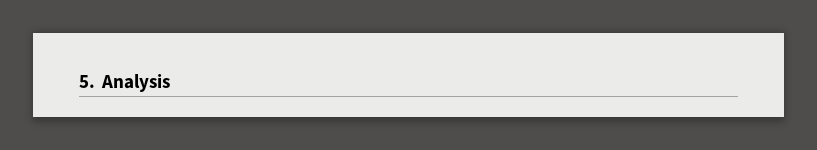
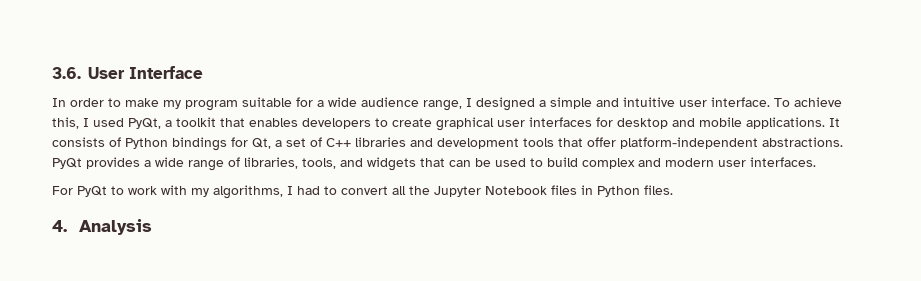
- 5. Analysis
+ 3.6. User Interface
+ In order to make my program suitable for a wide audience range, I designed a simple and intuitive user interface. To achieve this, I used PyQt, a toolkit that enables developers to create graphical user interfaces for desktop and mobile applications. It consists of Python bindings for Qt, a set of C++ libraries and development tools that offer platform-independent abstractions. PyQt provides a wide range of libraries, tools, and widgets that can be used to build complex and modern user interfaces.
+ For PyQt to work with my algorithms, I had to convert all the Jupyter Notebook files in Python files.
+ 4. Analysis

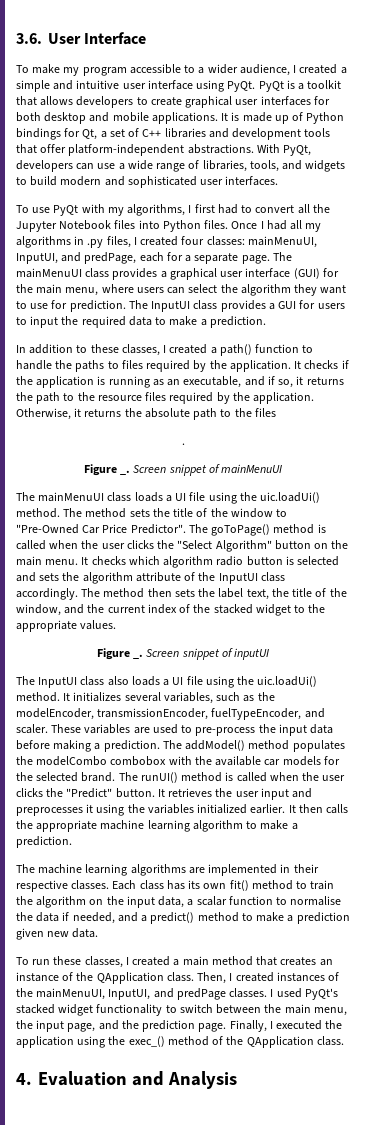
- In order to make my program suitable for a wide audience range, I designed a simple and intuitive user interface. To achieve this, I used PyQt, a toolkit that enables developers to create graphical user interfaces for desktop and mobile applications.
+ To make my program accessible to a wider audience, I created a simple and intuitive user interface using PyQt. PyQt is a toolkit that allows developers to create graphical user interfaces for both desktop and mobile applications.
- It consists of Python bindings for Qt, a set of C++ libraries and development tools that offer platform-independent abstractions.
+ It is made up of Python bindings for Qt, a set of C++ libraries and development tools that offer platform-independent abstractions.
- PyQt provides a wide range of libraries, tools, and widgets that can be used to build complex and modern user interfaces.
- For PyQt to work with my algorithms, I had to convert all the Jupyter Notebook files in Python files.
+ With PyQt, developers can use a wide range of libraries, tools, and widgets to build modern and sophisticated user interfaces.
+ To use PyQt with my algorithms, I first had to convert all the Jupyter Notebook files into Python files. Once I had all my algorithms in .py files, I created four classes: mainMenuUI, InputUI, and predPage, each for a separate page. The mainMenuUI class provides a graphical user interface (GUI) for the main menu, where users can select the algorithm they want to use for prediction. The InputUI class provides a GUI for users to input the required data to make a prediction.
+ In addition to these classes, I created a path() function to handle the paths to files required by the application. It checks if the application is running as an executable, and if so, it returns the path to the resource files required by the application. Otherwise, it returns the absolute path to the files
+ .
+ Figure _. Screen snippet of mainMenuUI
+ The mainMenuUI class loads a UI file using the uic.loadUi() method. The method sets the title of the window to "Pre-Owned Car Price Predictor". The goToPage() method is called when the user clicks the "Select Algorithm" button on the main menu. It checks which algorithm radio button is selected and sets the algorithm attribute of the InputUI class accordingly. The method then sets the label text, the title of the window, and the current index of the stacked widget to the appropriate values.
+ Figure _. Screen snippet of inputUI
+ The InputUI class also loads a UI file using the uic.loadUi() method. It initializes several variables, such as the modelEncoder, transmissionEncoder, fuelTypeEncoder, and scaler. These variables are used to pre-process the input data before making a prediction. The addModel() method populates the modelCombo combobox with the available car models for the selected brand. The runUI() method is called when the user clicks the "Predict" button. It retrieves the user input and preprocesses it using the variables initialized earlier. It then calls the appropriate machine learning algorithm to make a prediction.
+ The machine learning algorithms are implemented in their respective classes. Each class has its own fit() method to train the algorithm on the input data, a scalar function to normalise the data if needed, and a predict() method to make a prediction given new data.
+ To run these classes, I created a main method that creates an instance of the QApplication class. Then, I created instances of the mainMenuUI, InputUI, and predPage classes. I used PyQt's stacked widget functionality to switch between the main menu, the input page, and the prediction page. Finally, I executed the application using the exec_() method of the QApplication class.
- 4. Analysis
+ 4. Evaluation and Analysis

